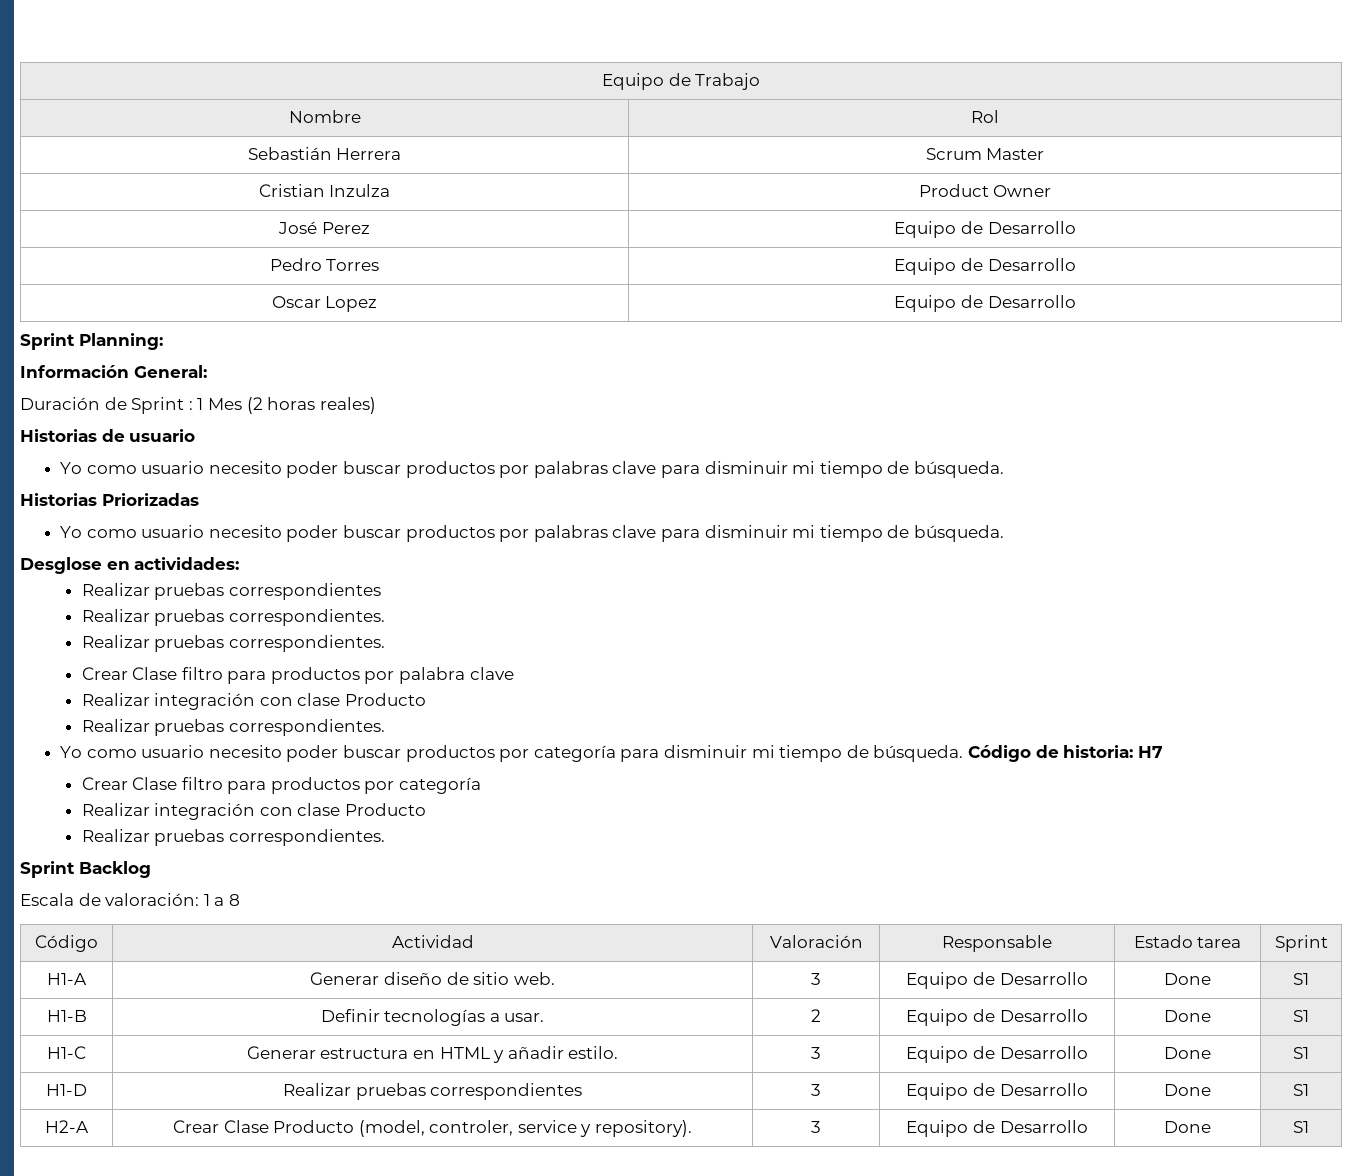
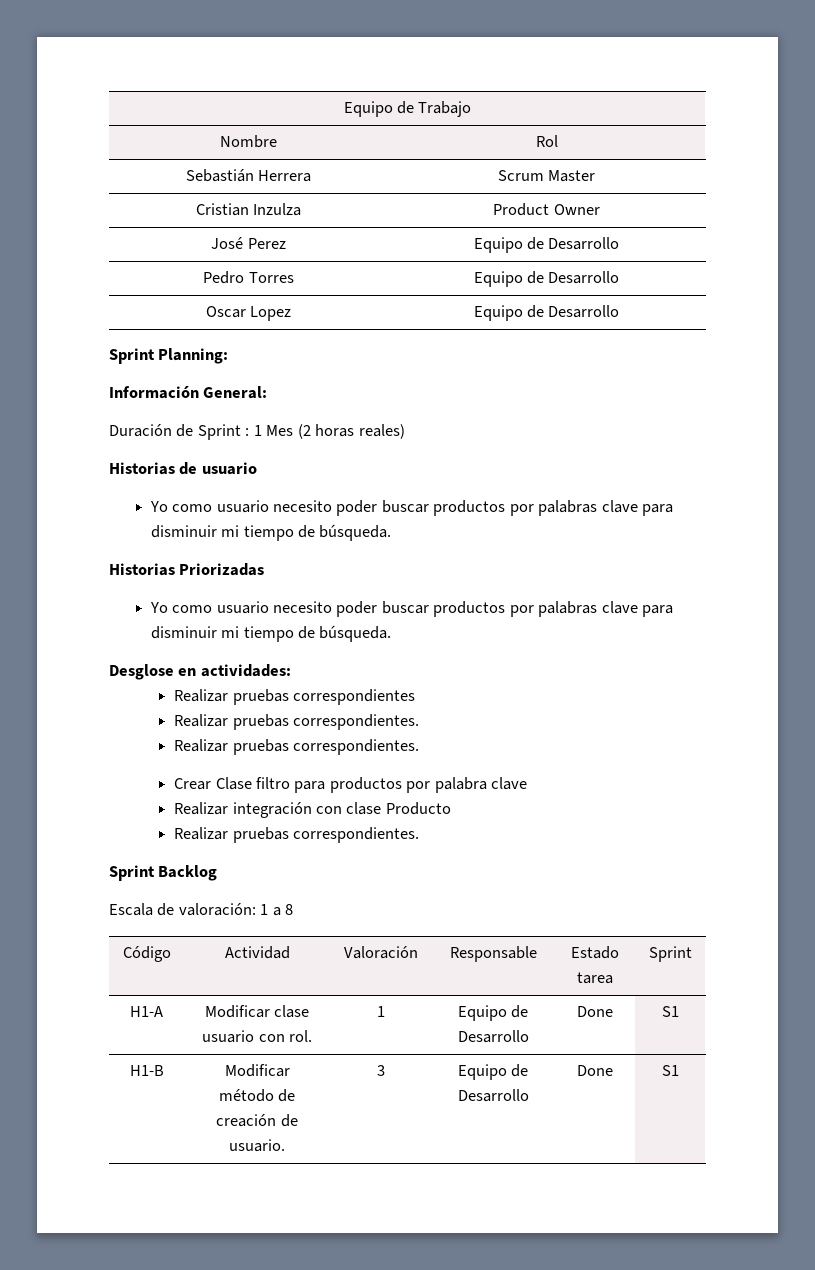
- Yo como usuario necesito poder buscar productos por categoría para disminuir mi tiempo de búsqueda. Código de historia: H7
- Crear Clase filtro para productos por categoría
- Realizar integración con clase Producto
- Realizar pruebas correspondientes.
- H1-A | Generar diseño de sitio web. | 3 | Equipo de Desarrollo | Done | S1
+ H1-A | Modificar clase usuario con rol. | 1 | Equipo de Desarrollo | Done | S1
- H1-B | Definir tecnologías a usar. | 2 | Equipo de Desarrollo | Done | S1
- H1-C | Generar estructura en HTML y añadir estilo. | 3 | Equipo de Desarrollo | Done | S1
- H1-D | Realizar pruebas correspondientes | 3 | Equipo de Desarrollo | Done | S1
- H2-A | Crear Clase Producto (model, controler, service y repository). | 3 | Equipo de Desarrollo | Done | S1
+ H1-B | Modificar método de creación de usuario. | 3 | Equipo de Desarrollo | Done | S1

